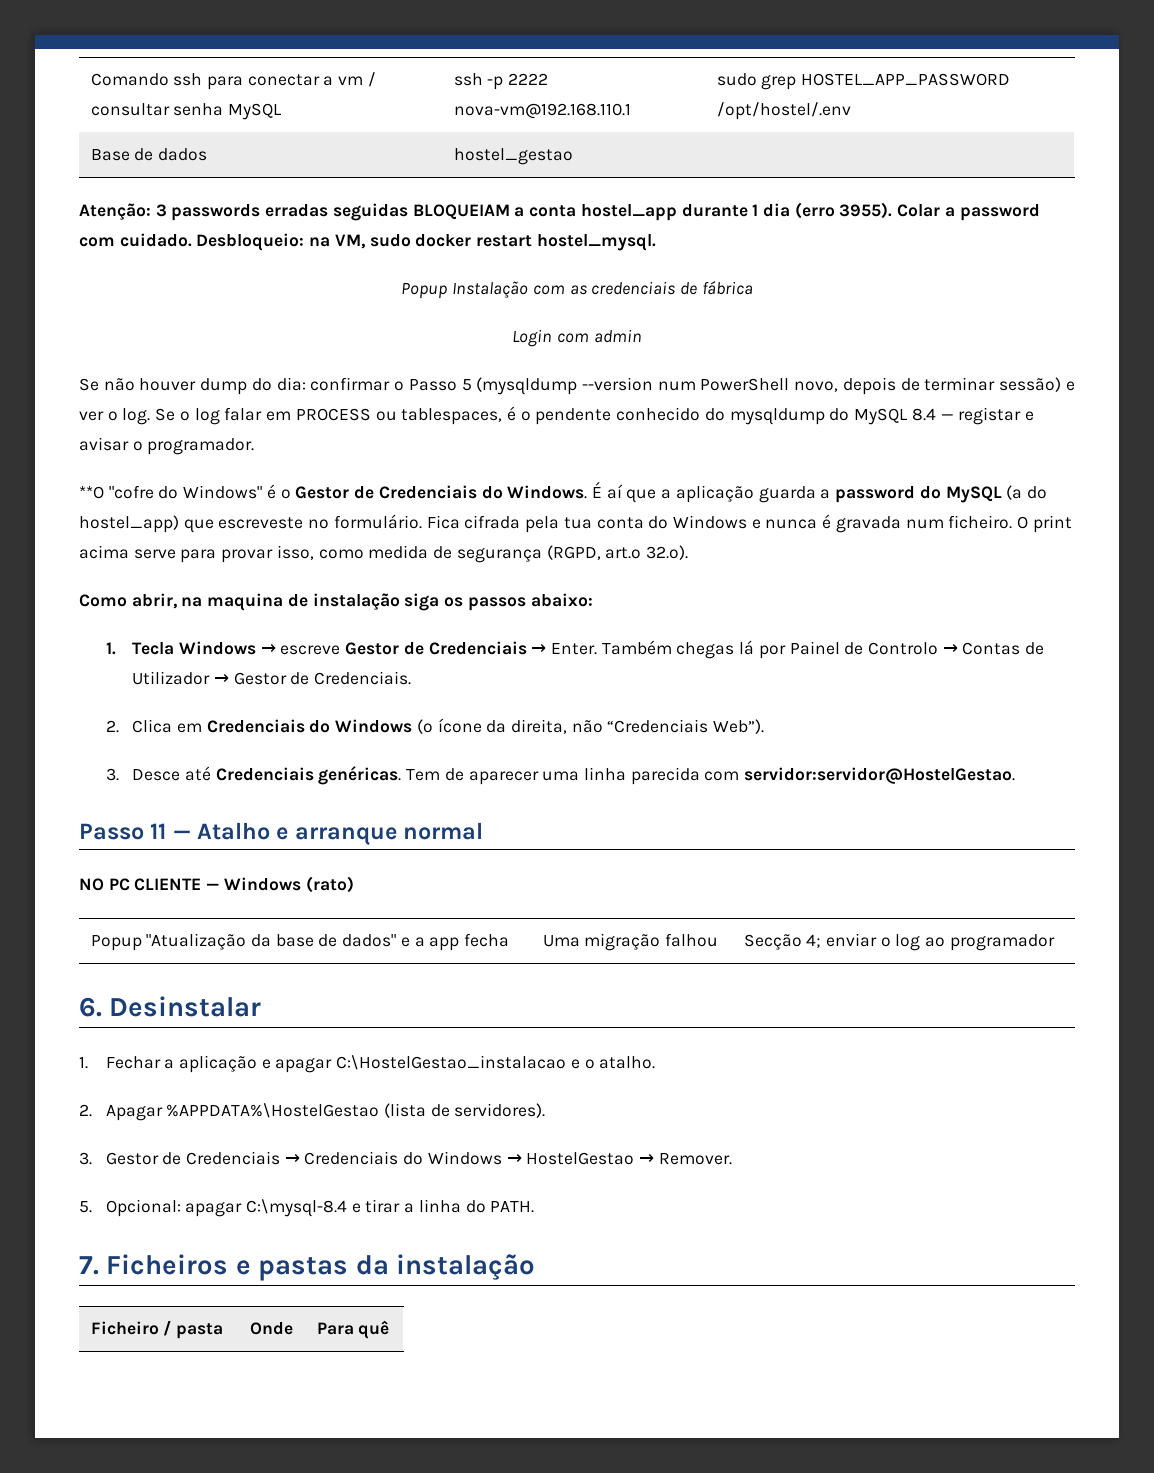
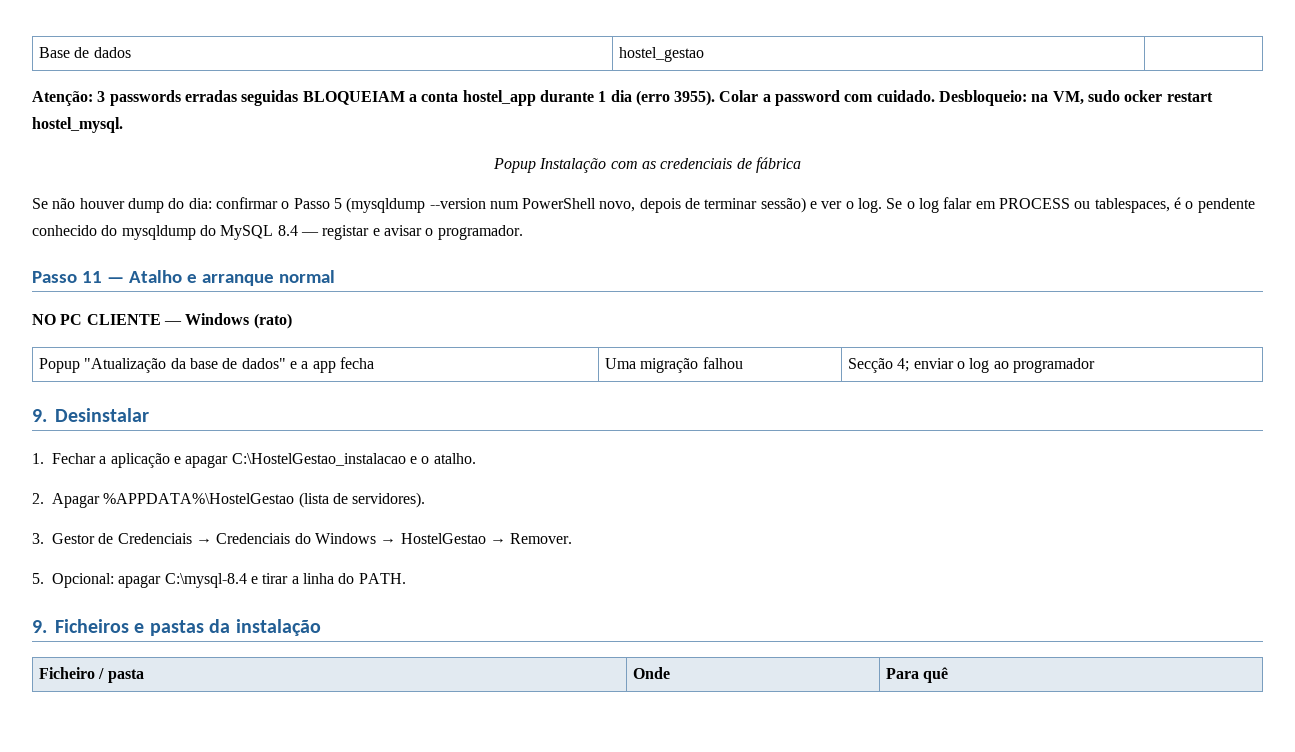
- Comando ssh para conectar a vm / consultar senha MySQL | ssh -p 2222 nova-vm@192.168.110.1 | sudo grep HOSTEL_APP_PASSWORD /opt/hostel/.env
- Desbloqueio: na VM, sudo docker restart hostel_mysql.
+ Desbloqueio: na VM, sudo ocker restart hostel_mysql.
- Login com admin
- **O "cofre do Windows" é o Gestor de Credenciais do Windows. É aí que a aplicação guarda a password do MySQL (a do hostel_app) que escreveste no formulário. Fica cifrada pela tua conta do Windows e nunca é gravada num ficheiro. O print acima serve para provar isso, como medida de segurança (RGPD, art.º 32.º).
- Como abrir, na maquina de instalação siga os passos abaixo:
- 1. Tecla Windows → escreve Gestor de Credenciais → Enter. Também chegas lá por Painel de Controlo → Contas de Utilizador → Gestor de Credenciais.
- 2. Clica em Credenciais do Windows (o ícone da direita, não “Credenciais Web”).
- 3. Desce até Credenciais genéricas. Tem de aparecer uma linha parecida com servidor:servidor@HostelGestao.
- 6. Desinstalar
+ 9. Desinstalar
- 7. Ficheiros e pastas da instalação
+ 9. Ficheiros e pastas da instalação

